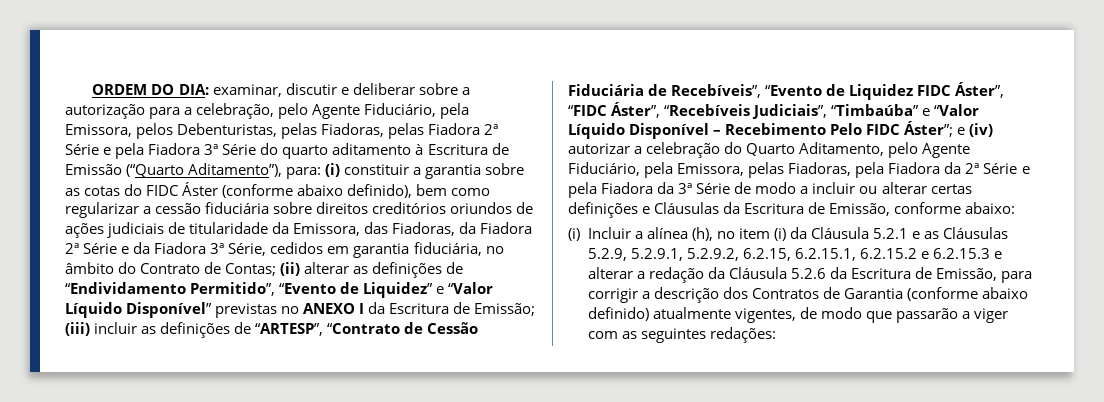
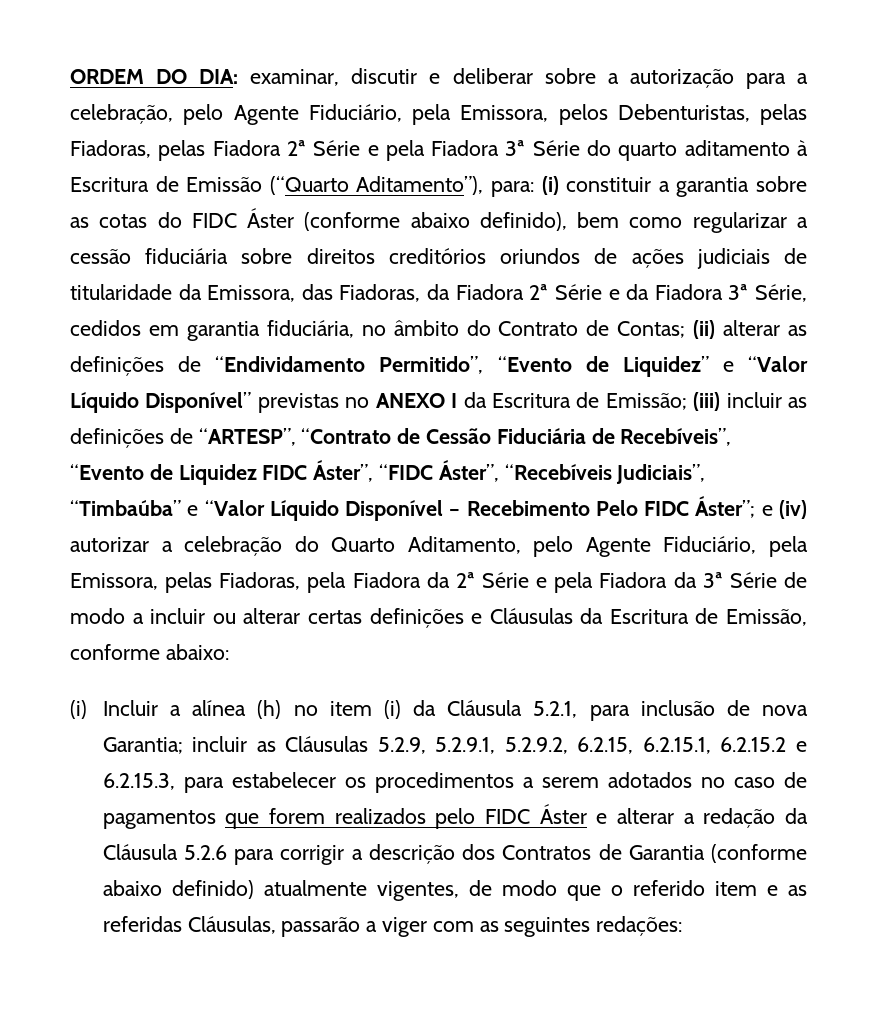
- (i) Incluir a alínea (h), no item (i) da Cláusula 5.2.1 e as Cláusulas 5.2.9, 5.2.9.1, 5.2.9.2, 6.2.15, 6.2.15.1, 6.2.15.2 e 6.2.15.3 e alterar a redação da Cláusula 5.2.6 da Escritura de Emissão, para corrigir a descrição dos Contratos de Garantia (conforme abaixo definido) atualmente vigentes, de modo que passarão a viger com as seguintes redações:
+ (i) Incluir a alínea (h) no item (i) da Cláusula 5.2.1, para inclusão de nova Garantia; incluir as Cláusulas 5.2.9, 5.2.9.1, 5.2.9.2, 6.2.15, 6.2.15.1, 6.2.15.2 e 6.2.15.3, para estabelecer os procedimentos a serem adotados no caso de pagamentos que forem realizados pelo FIDC Áster e alterar a redação da Cláusula 5.2.6 para corrigir a descrição dos Contratos de Garantia (conforme abaixo definido) atualmente vigentes, de modo que o referido item e as referidas Cláusulas, passarão a viger com as seguintes redações:

